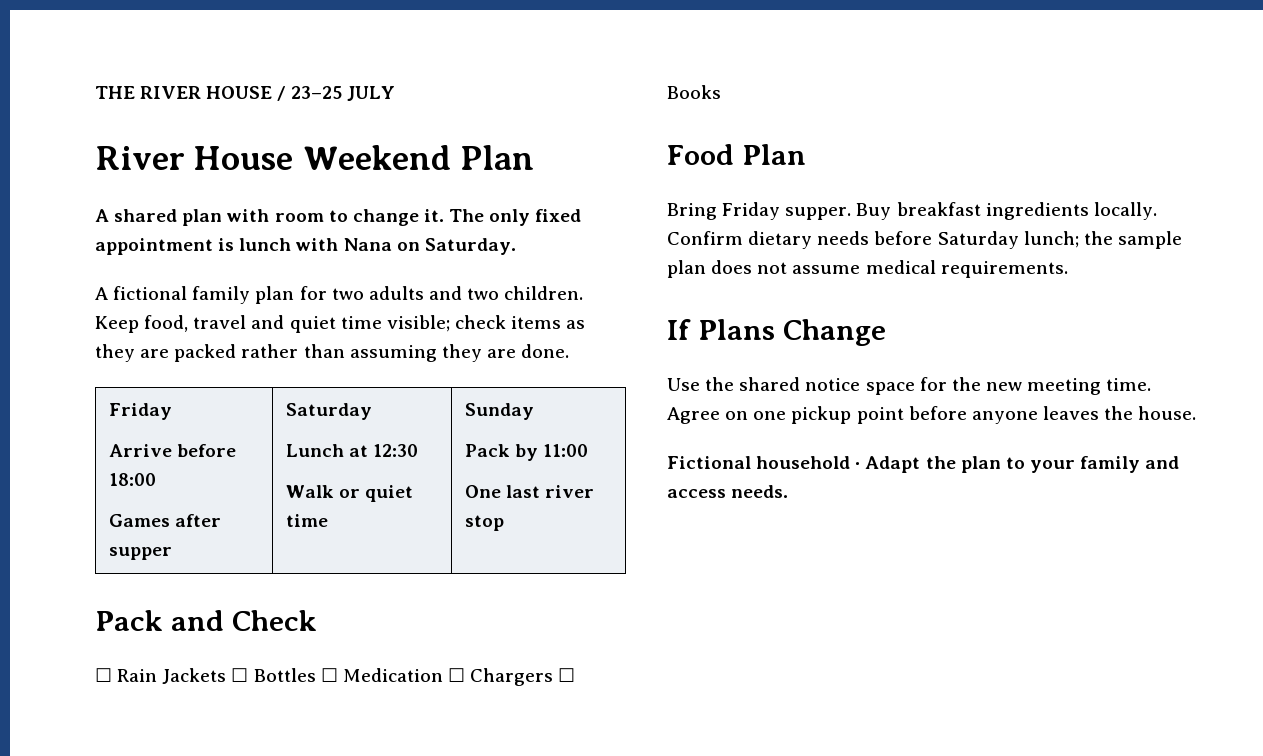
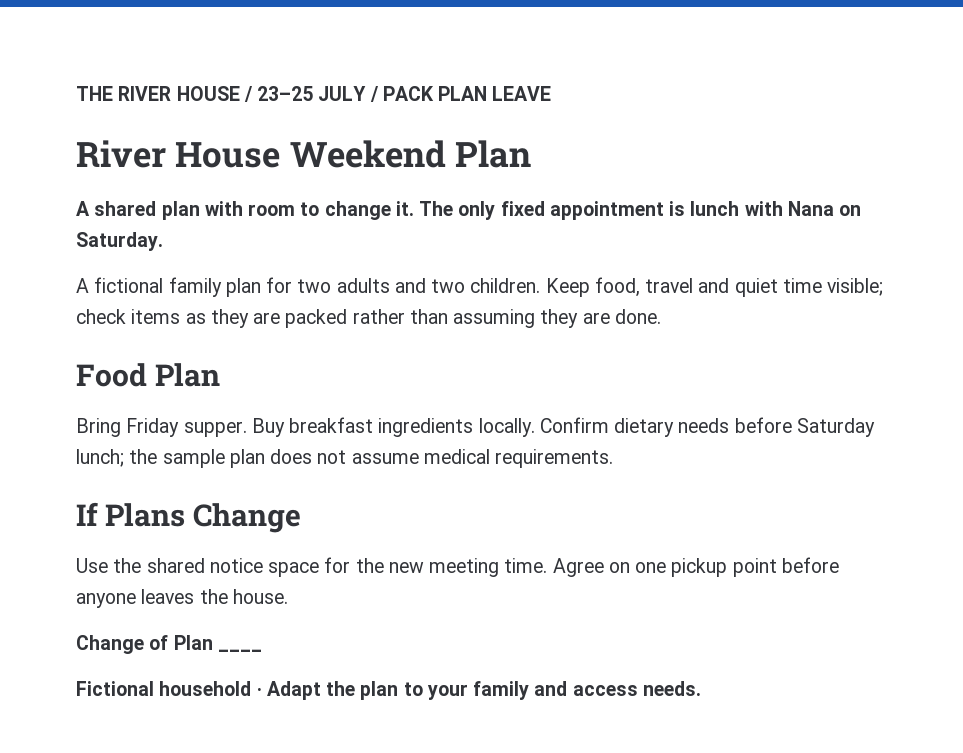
- THE RIVER HOUSE / 23–25 JULY
+ THE RIVER HOUSE / 23–25 JULY / PACK PLAN LEAVE
  Keep food, travel and quiet time visible; check items as they are packed rather than assuming they are done.
- Friday
- Arrive before 18:00
- Games after supper | Saturday
- Lunch at 12:30
- Walk or quiet time | Sunday
- Pack by 11:00
- One last river stop
- Pack and Check
- ☐ Rain Jackets ☐ Bottles ☐ Medication ☐ Chargers ☐ Books
+ Change of Plan ____

